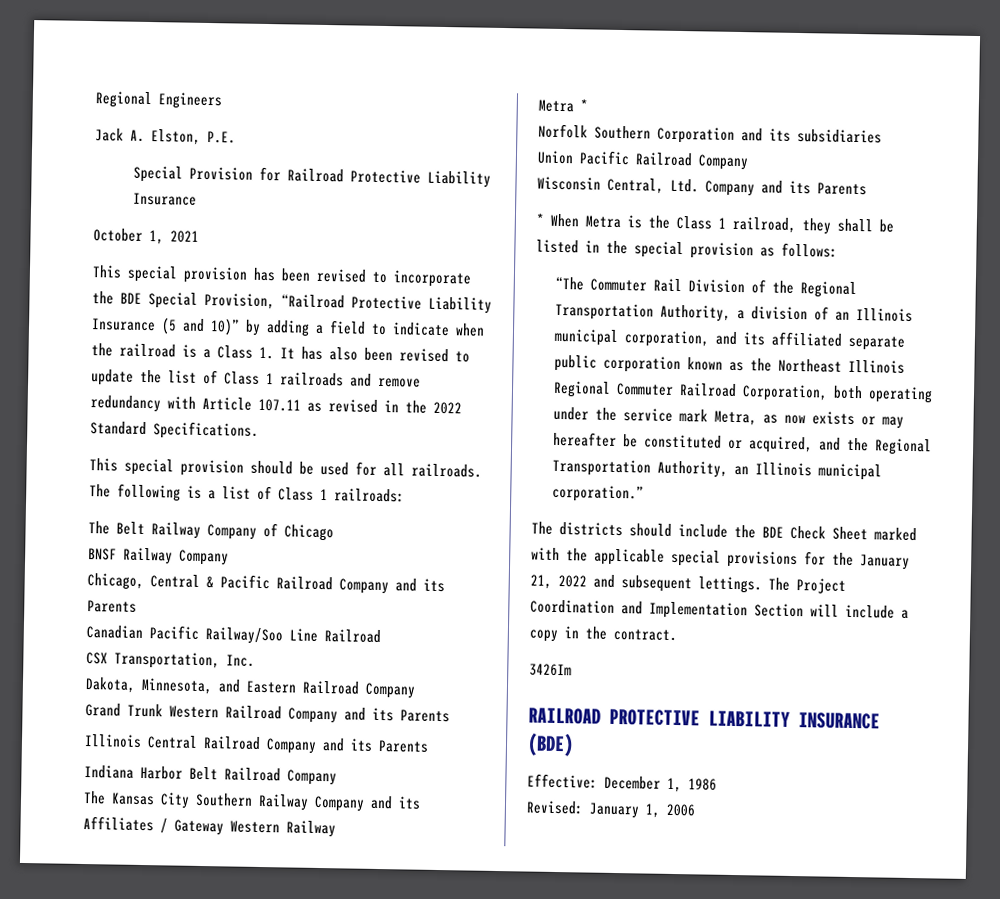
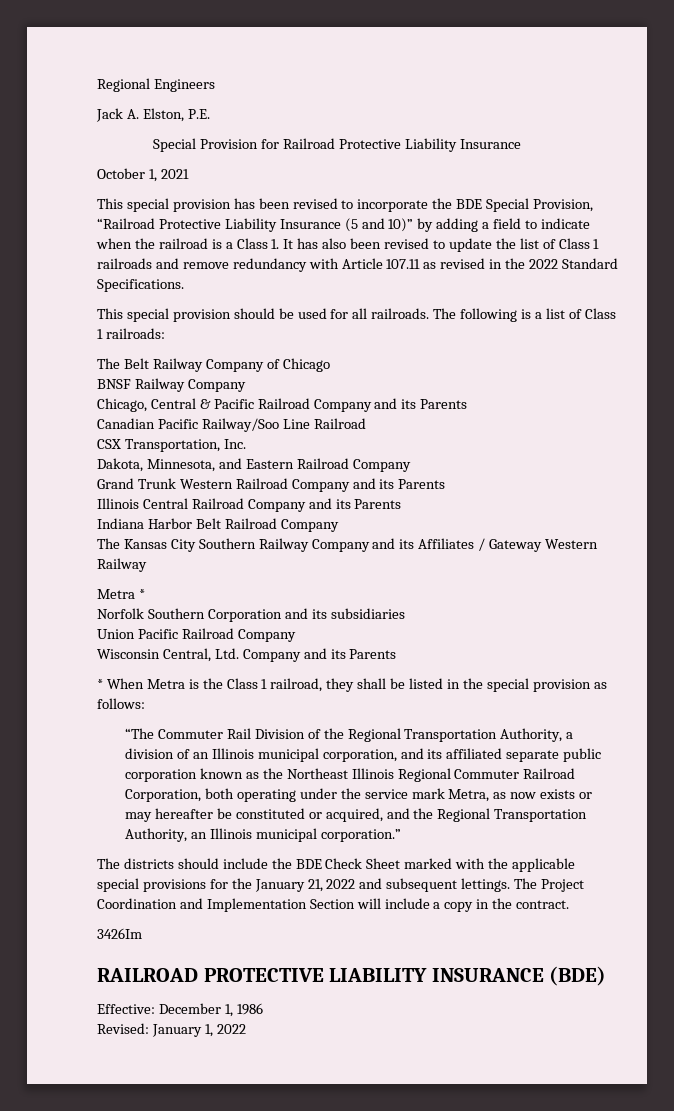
- Revised: January 1, 2006
+ Revised: January 1, 2022

